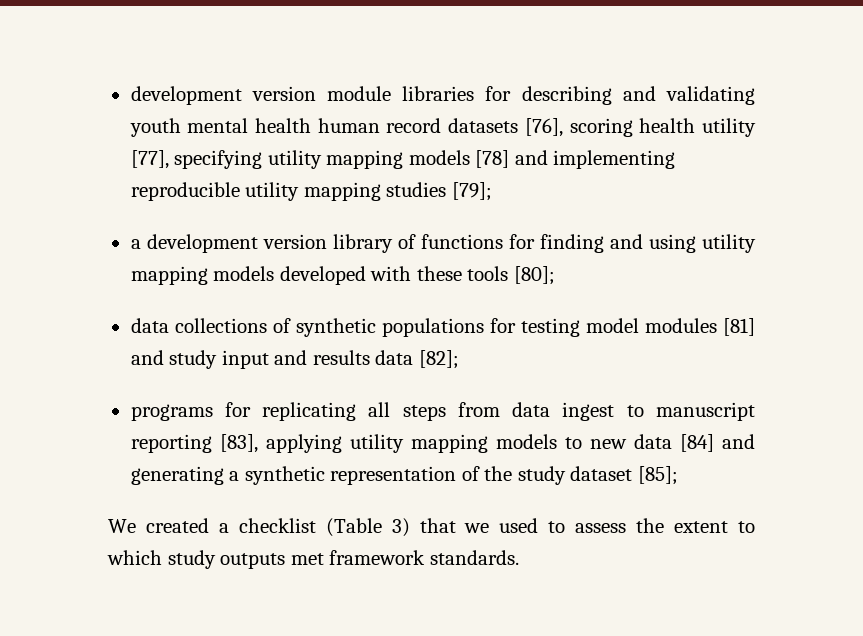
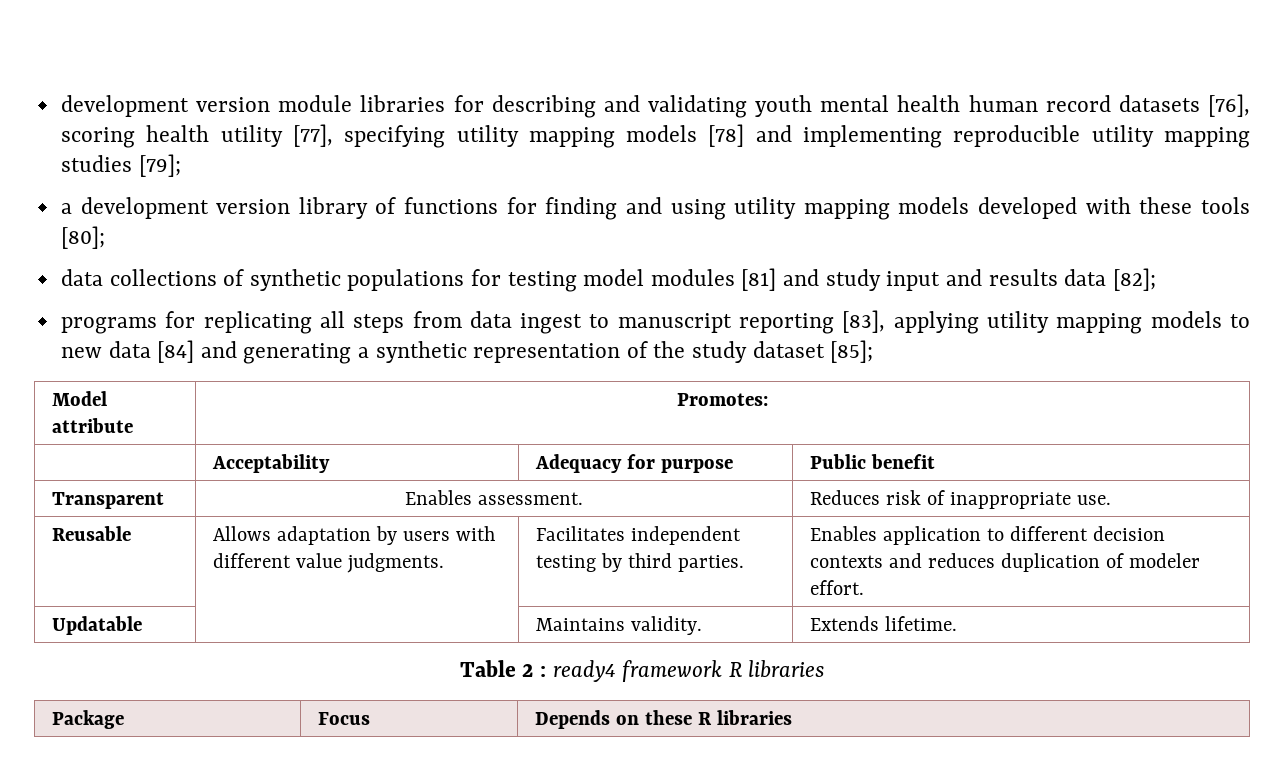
- We created a checklist (Table 3) that we used to assess the extent to which study outputs met framework standards.
+ Model attribute | Promotes:
+ | Acceptability | Adequacy for purpose | Public benefit
+ Transparent | Enables assessment. | Reduces risk of inappropriate use.
+ Reusable | Allows adaptation by users with different value judgments. | Facilitates independent testing by third parties. | Enables application to different decision contexts and reduces duplication of modeler effort.
+ Updatable | | Maintains validity. | Extends lifetime.
+ Table 2 : ready4 framework R libraries
+ Package | Focus | Depends on these R libraries

